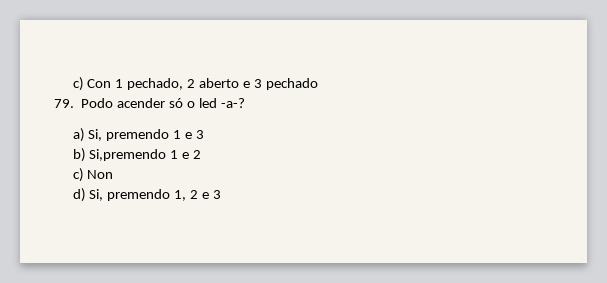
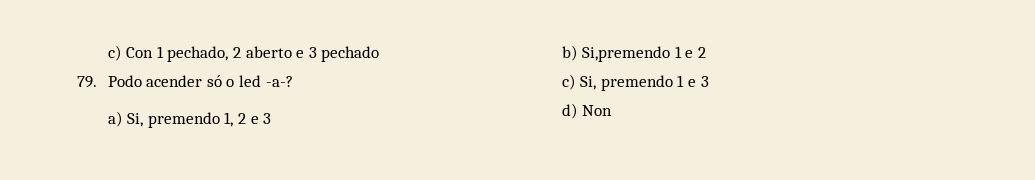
- a) Si, premendo 1 e 3
+ a) Si, premendo 1, 2 e 3
- c) Non
- d) Si, premendo 1, 2 e 3
+ c) Si, premendo 1 e 3
+ d) Non

